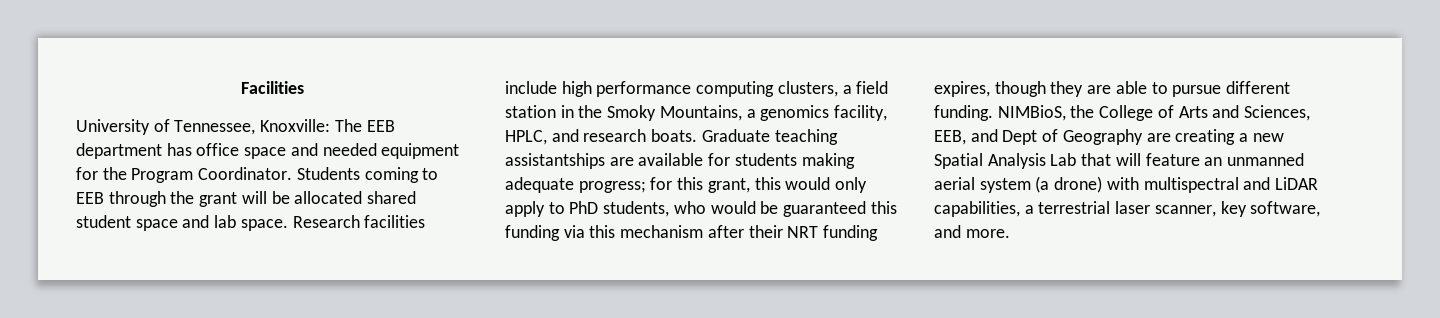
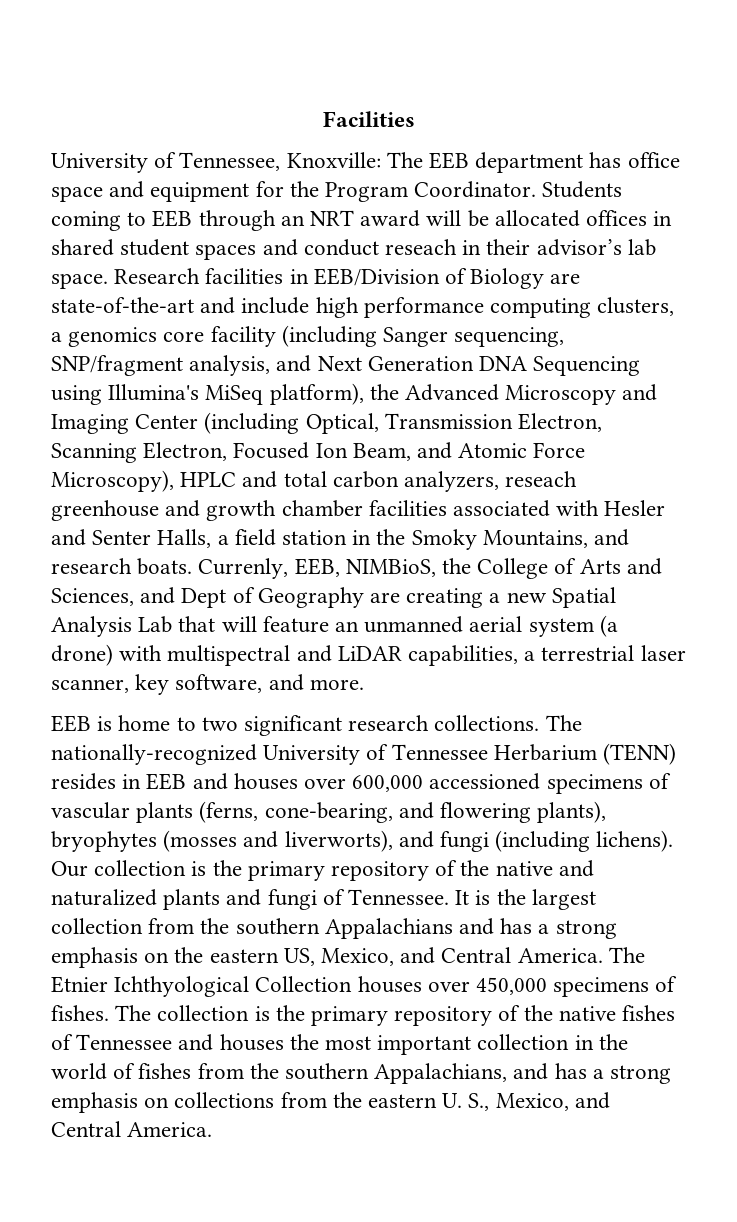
- University of Tennessee, Knoxville: The EEB department has office space and needed equipment for the Program Coordinator.
+ University of Tennessee, Knoxville: The EEB department has office space and equipment for the Program Coordinator.
- Students coming to EEB through the grant will be allocated shared student space and lab space. Research facilities include high performance computing clusters, a field station in the Smoky Mountains, a genomics facility, HPLC, and research boats. Graduate teaching assistantships are available for students making adequate progress; for this grant, this would only apply to PhD students, who would be guaranteed this funding via this mechanism after their NRT funding expires, though they are able to pursue different funding. NIMBioS, the College of Arts and Sciences, EEB, and Dept of Geography are creating a new Spatial Analysis Lab that will feature an unmanned aerial system (a drone) with multispectral and LiDAR capabilities, a terrestrial laser scanner, key software, and more.
+ Students coming to EEB through an NRT award will be allocated offices in shared student spaces and conduct reseach in their advisor’s lab space. Research facilities in EEB/Division of Biology are state-of-the-art and include high performance computing clusters, a genomics core facility (including Sanger sequencing, SNP/fragment analysis, and Next Generation DNA Sequencing using Illumina's MiSeq platform), the Advanced Microscopy and Imaging Center (including Optical, Transmission Electron, Scanning Electron, Focused Ion Beam, and Atomic Force Microscopy), HPLC and total carbon analyzers, reseach greenhouse and growth chamber facilities associated with Hesler and Senter Halls, a field station in the Smoky Mountains, and research boats. Currenly, EEB, NIMBioS, the College of Arts and Sciences, and Dept of Geography are creating a new Spatial Analysis Lab that will feature an unmanned aerial system (a drone) with multispectral and LiDAR capabilities, a terrestrial laser scanner, key software, and more.
+ EEB is home to two significant research collections. The nationally-recognized University of Tennessee Herbarium (TENN) resides in EEB and houses over 600,000 accessioned specimens of vascular plants (ferns, cone-bearing, and flowering plants), bryophytes (mosses and liverworts), and fungi (including lichens). Our collection is the primary repository of the native and naturalized plants and fungi of Tennessee. It is the largest collection from the southern Appalachians and has a strong emphasis on the eastern US, Mexico, and Central America. The Etnier Ichthyological Collection houses over 450,000 specimens of fishes. The collection is the primary repository of the native fishes of Tennessee and houses the most important collection in the world of fishes from the southern Appalachians, and has a strong emphasis on collections from the eastern U. S., Mexico, and Central America.

